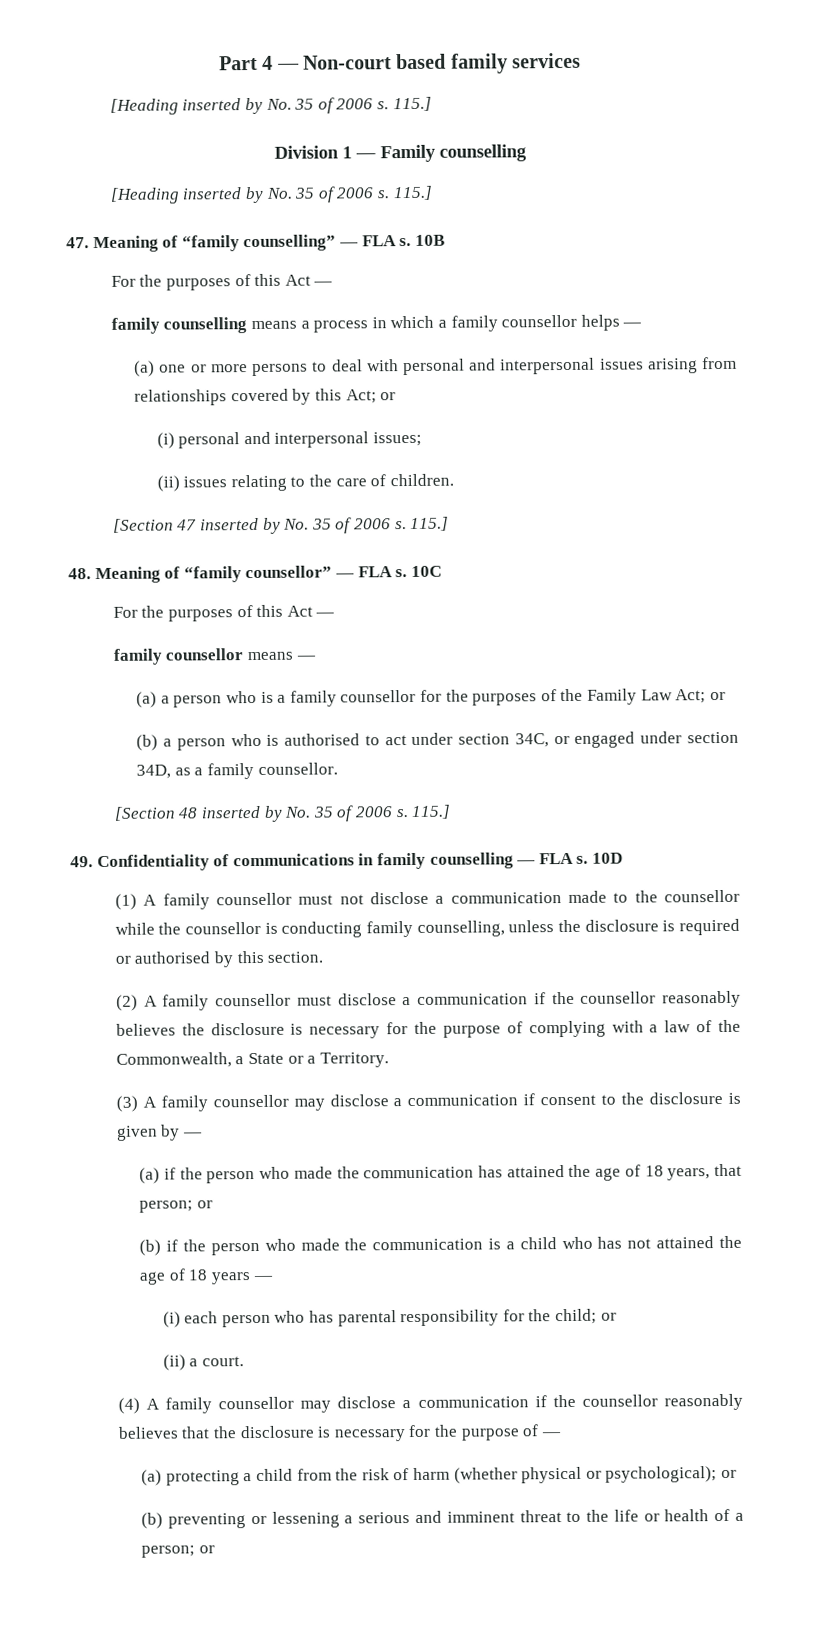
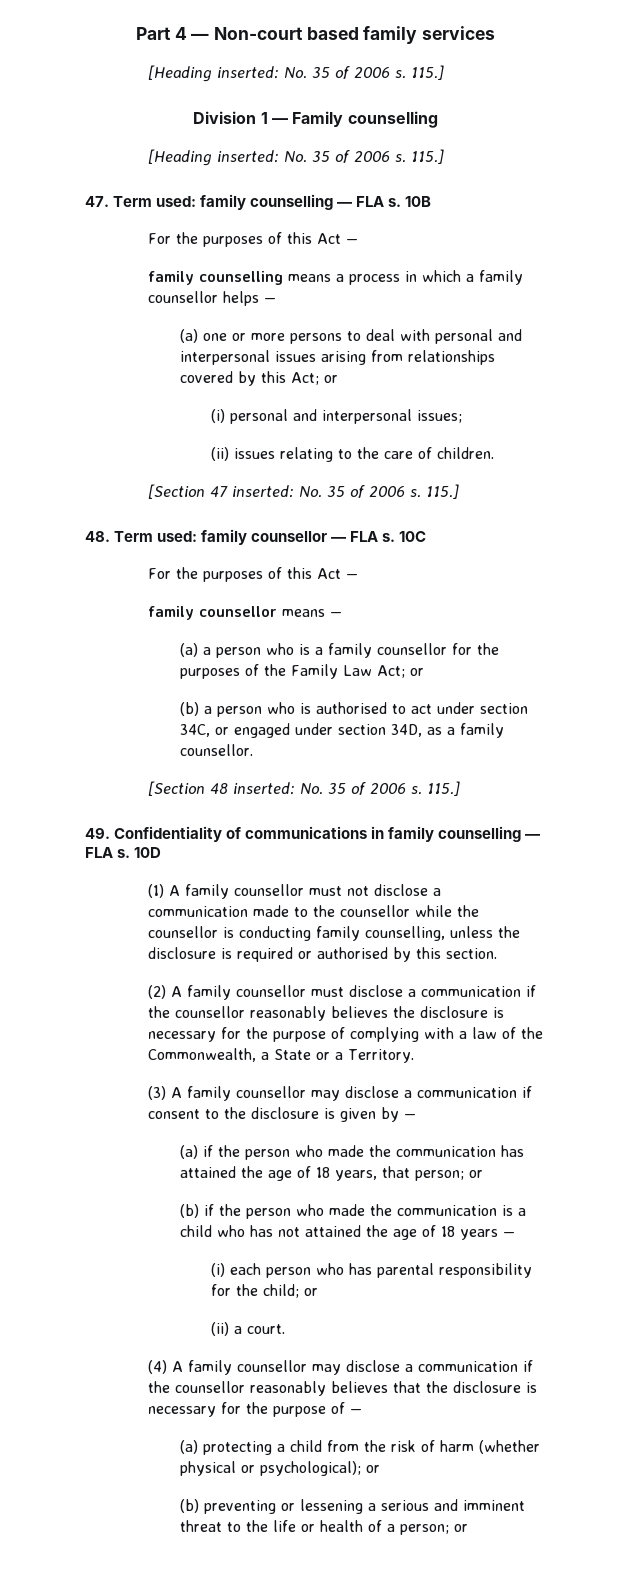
  Part 4 — Non-court based family services
- [Heading inserted by No. 35 of 2006 s.
+ [Heading inserted: No. 35 of 2006 s.
  Division 1 — Family counselling
- [Heading inserted by No. 35 of 2006 s.
+ [Heading inserted: No. 35 of 2006 s.
- 47. Meaning of “family counselling” — FLA s.
+ 47. Term used: family counselling — FLA s.
- [Section 47 inserted by No. 35 of 2006 s.
+ [Section 47 inserted: No. 35 of 2006 s.
- 48. Meaning of “family counsellor” — FLA s.
+ 48. Term used: family counsellor — FLA s.
- [Section 48 inserted by No. 35 of 2006 s.
+ [Section 48 inserted: No. 35 of 2006 s.

